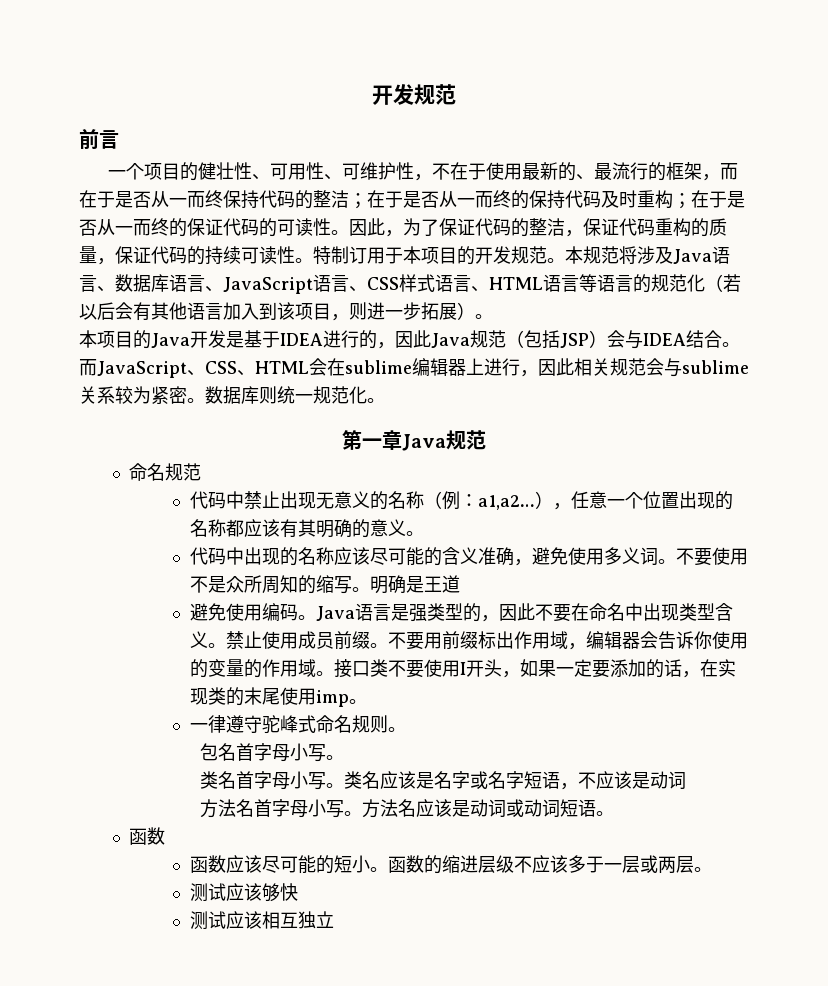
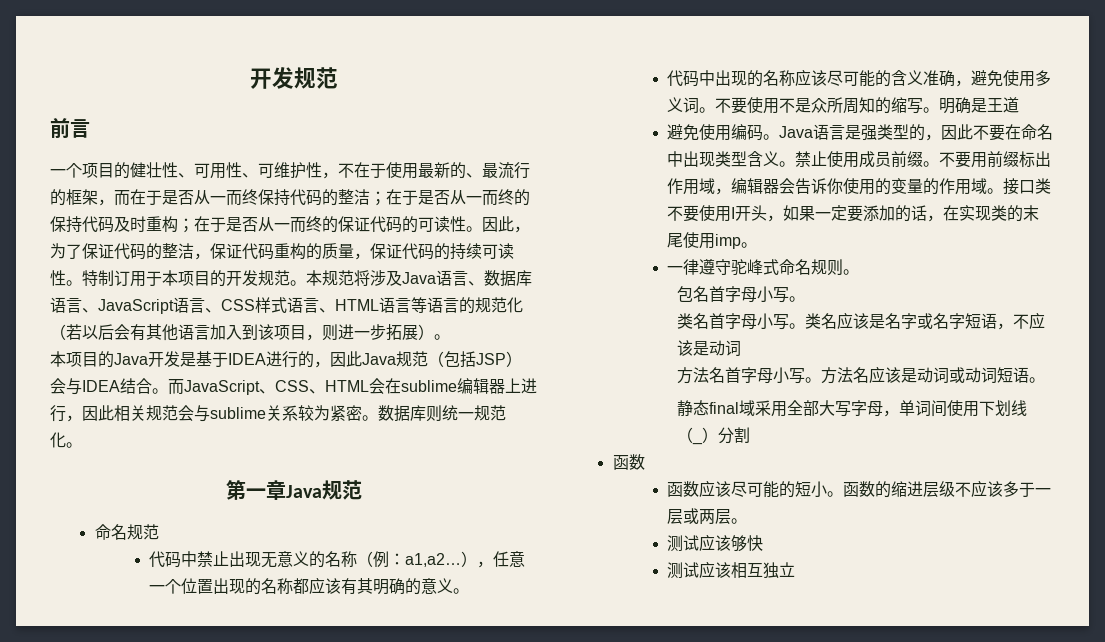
+ 静态final域采用全部大写字母，单词间使用下划线（_）分割

